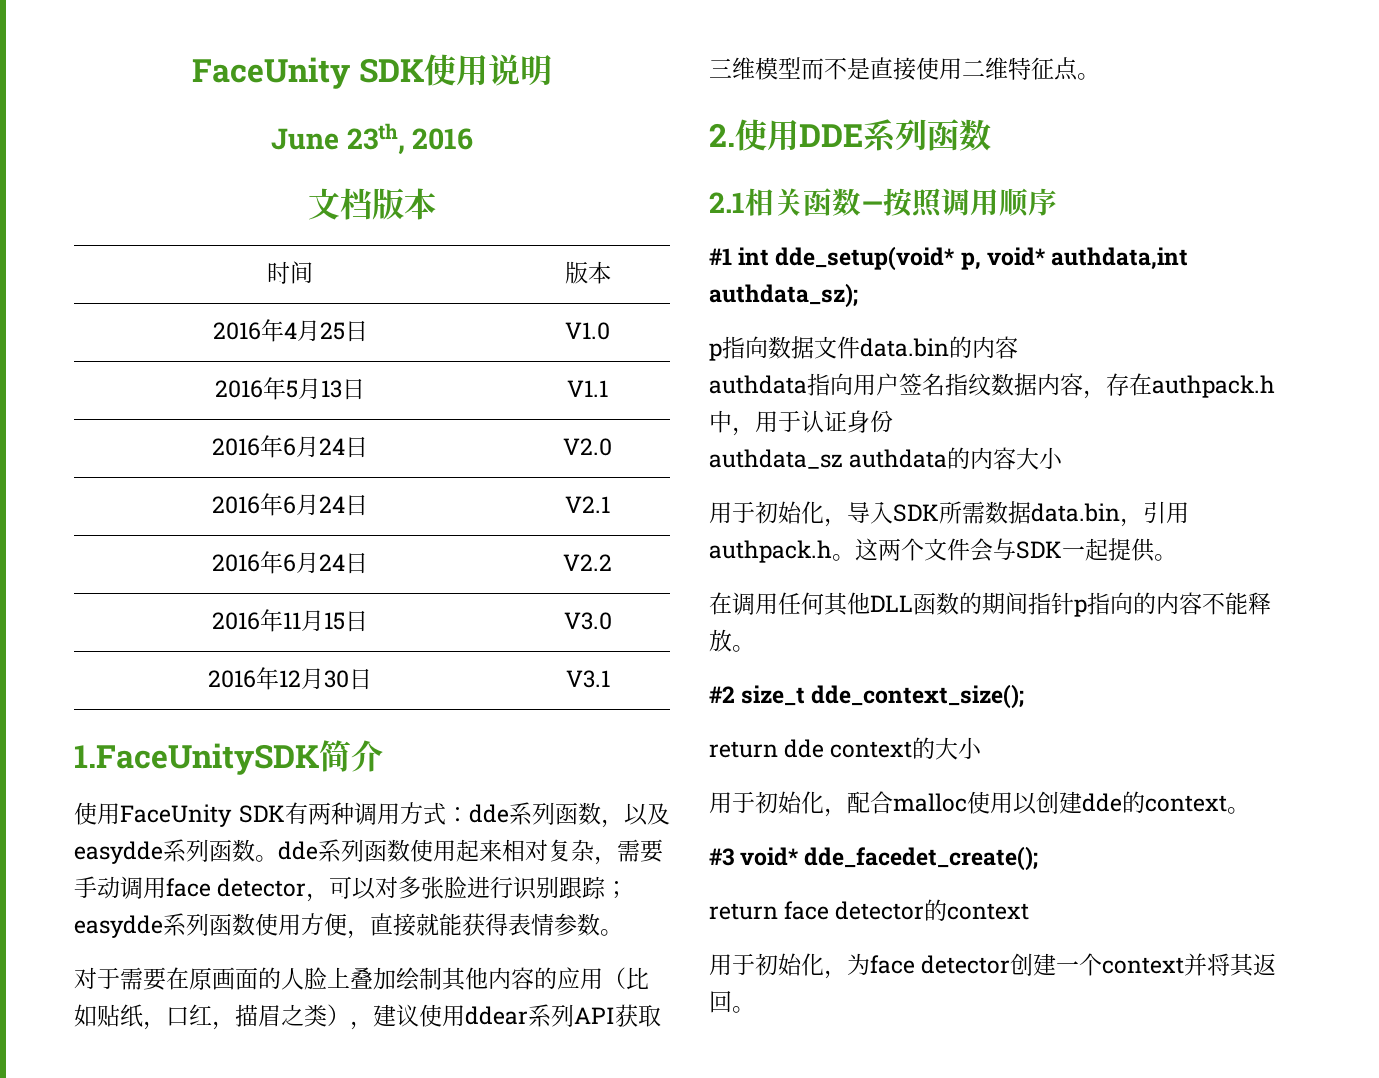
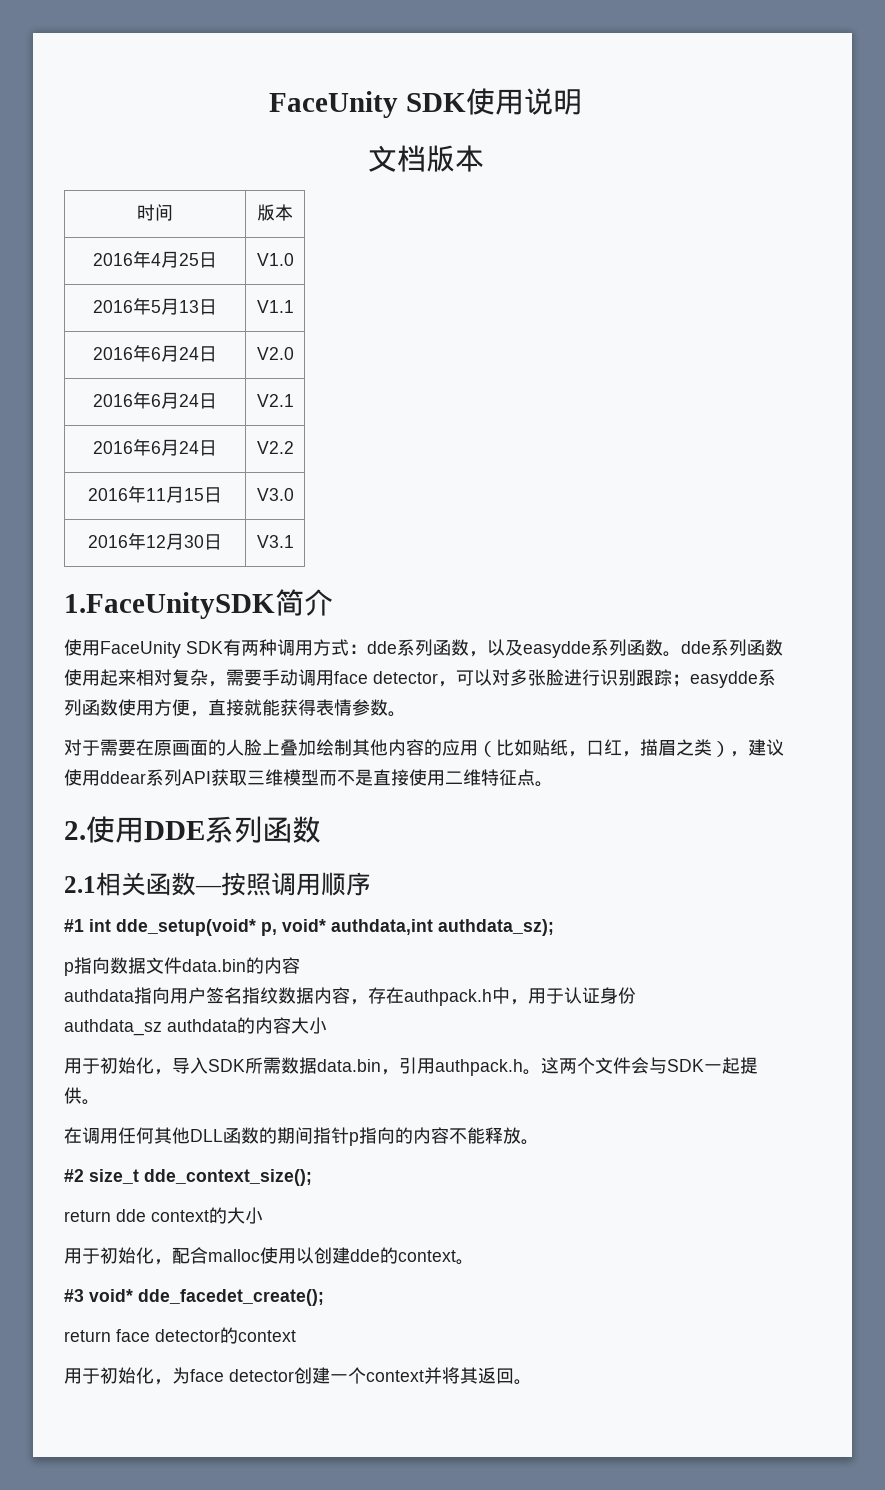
- June 23th, 2016

